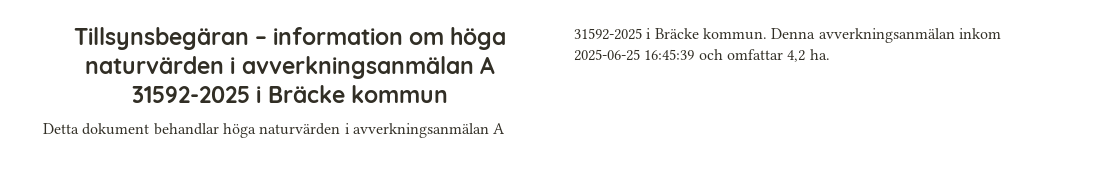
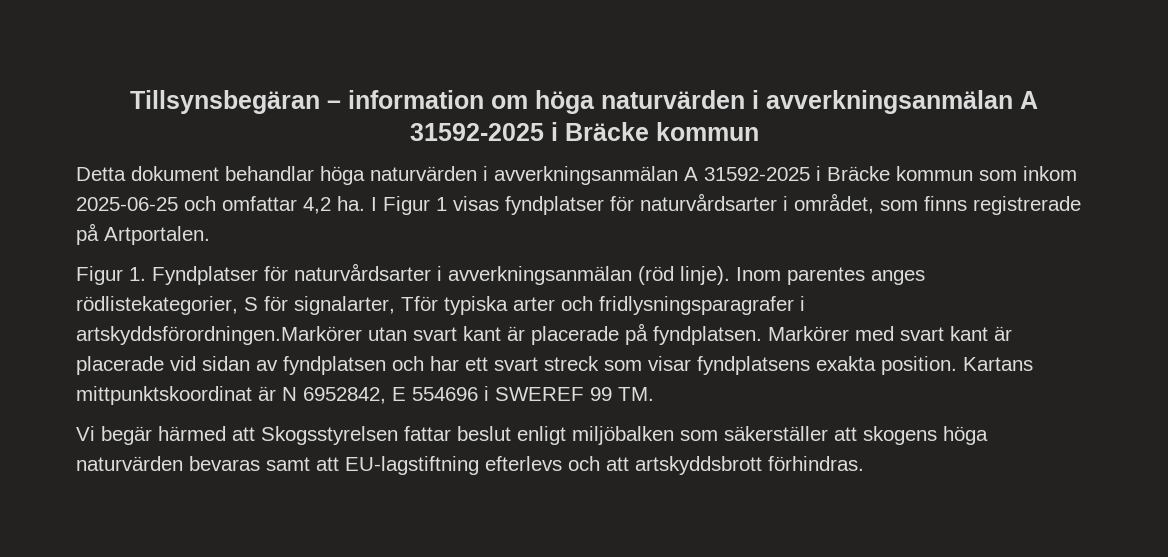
- Detta dokument behandlar höga naturvärden i avverkningsanmälan A 31592-2025 i Bräcke kommun. Denna avverkningsanmälan inkom 2025-06-25 16:45:39 och omfattar 4,2 ha.
+ Detta dokument behandlar höga naturvärden i avverkningsanmälan A 31592-2025 i Bräcke kommun som inkom 2025-06-25 och omfattar 4,2 ha.
+ I Figur 1 visas fyndplatser för naturvårdsarter i området, som finns registrerade på Artportalen.
+ Figur 1. Fyndplatser för naturvårdsarter i avverkningsanmälan (röd linje). Inom parentes anges rödlistekategorier, S för signalarter, Tför typiska arter och fridlysningsparagrafer i artskyddsförordningen.Markörer utan svart kant är placerade på fyndplatsen. Markörer med svart kant är placerade vid sidan av fyndplatsen och har ett svart streck som visar fyndplatsens exakta position. Kartans mittpunktskoordinat är N 6952842, E 554696 i SWEREF 99 TM.
+ Vi begär härmed att Skogsstyrelsen fattar beslut enligt miljöbalken som säkerställer att skogens höga naturvärden bevaras samt att EU-lagstiftning efterlevs och att artskyddsbrott förhindras.

